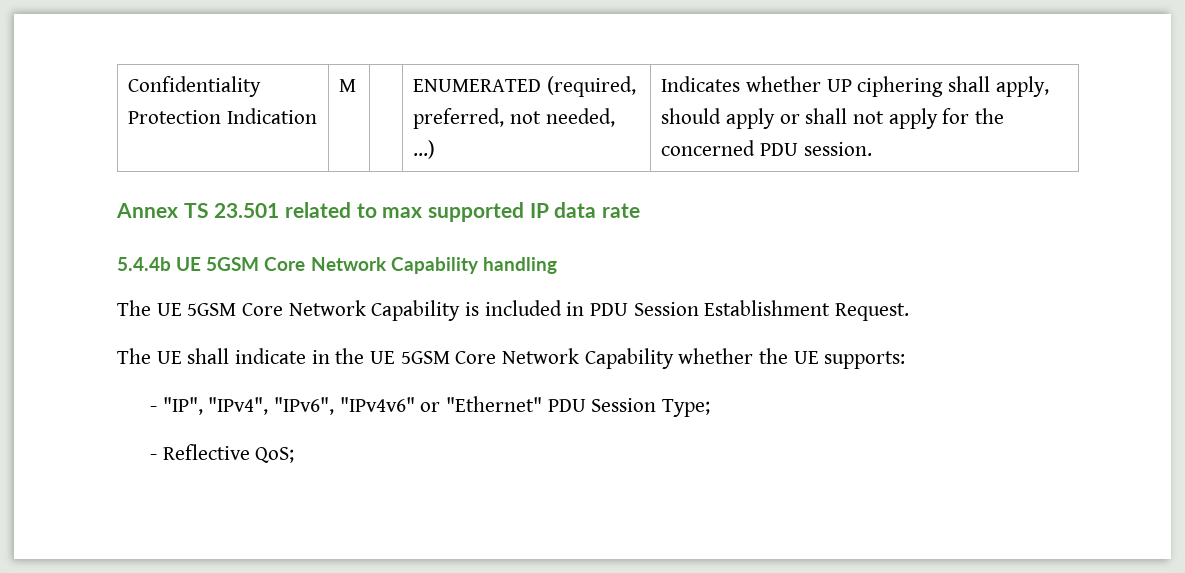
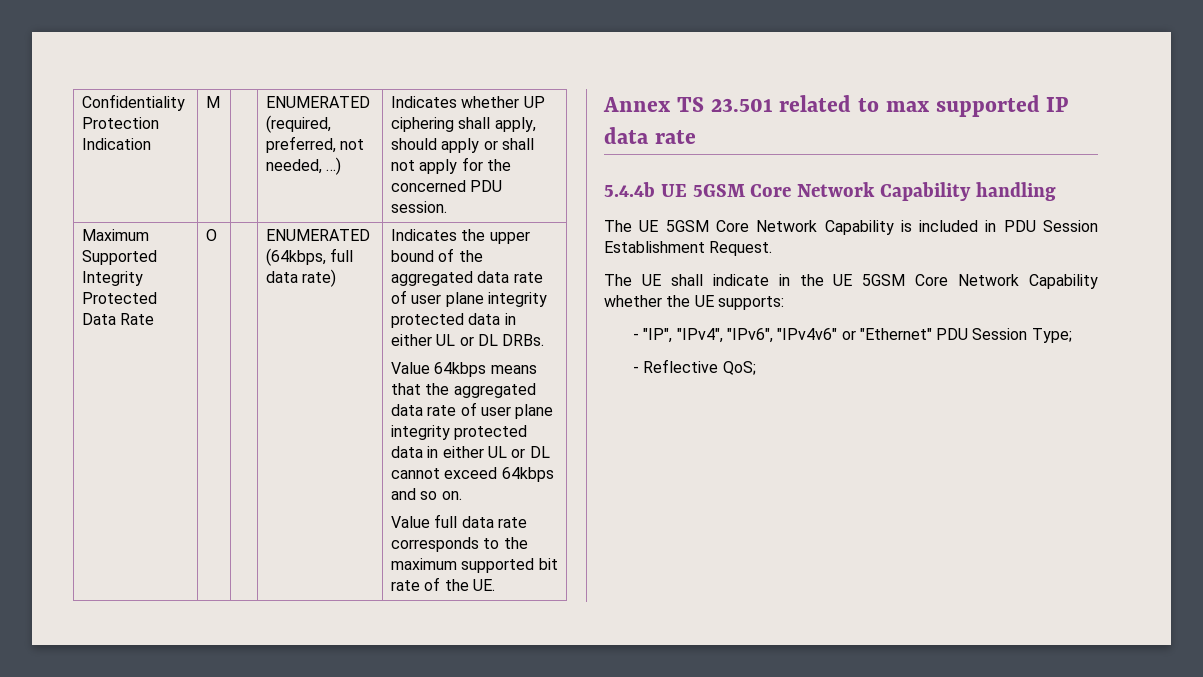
+ Maximum Supported Integrity Protected Data Rate | O | | ENUMERATED (64kbps, full data rate) | Indicates the upper bound of the aggregated data rate of user plane integrity protected data in either UL or DL DRBs.
+ Value 64kbps means that the aggregated data rate of user plane integrity protected data in either UL or DL cannot exceed 64kbps and so on.
+ Value full data rate corresponds to the maximum supported bit rate of the UE.

